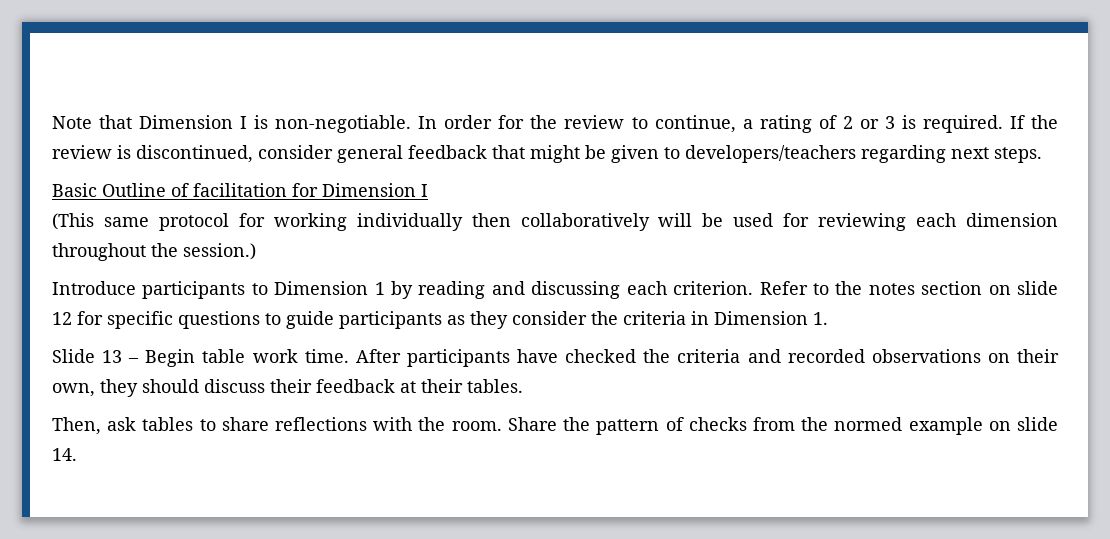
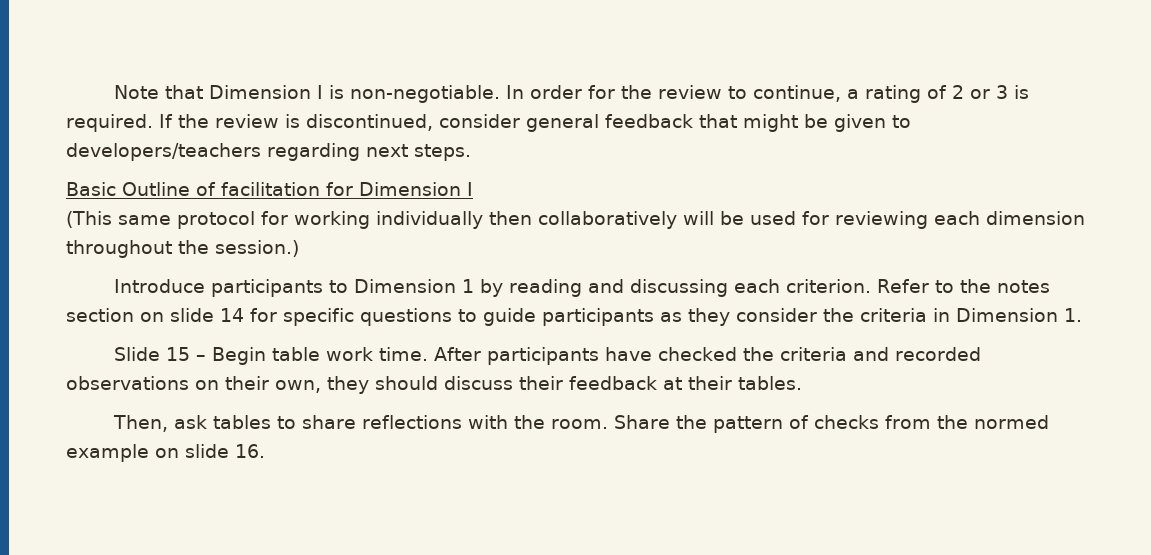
- Refer to the notes section on slide 12 for specific questions to guide participants as they consider the criteria in Dimension 1.
+ Refer to the notes section on slide 14 for specific questions to guide participants as they consider the criteria in Dimension 1.
- Slide 13 – Begin table work time.
+ Slide 15 – Begin table work time.
- Share the pattern of checks from the normed example on slide 14.
+ Share the pattern of checks from the normed example on slide 16.

